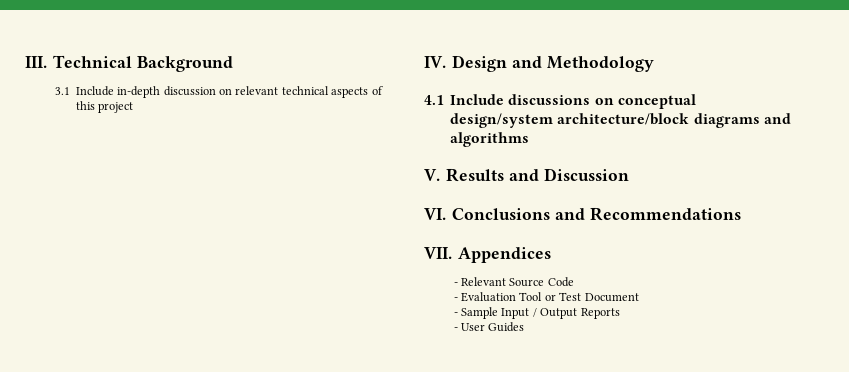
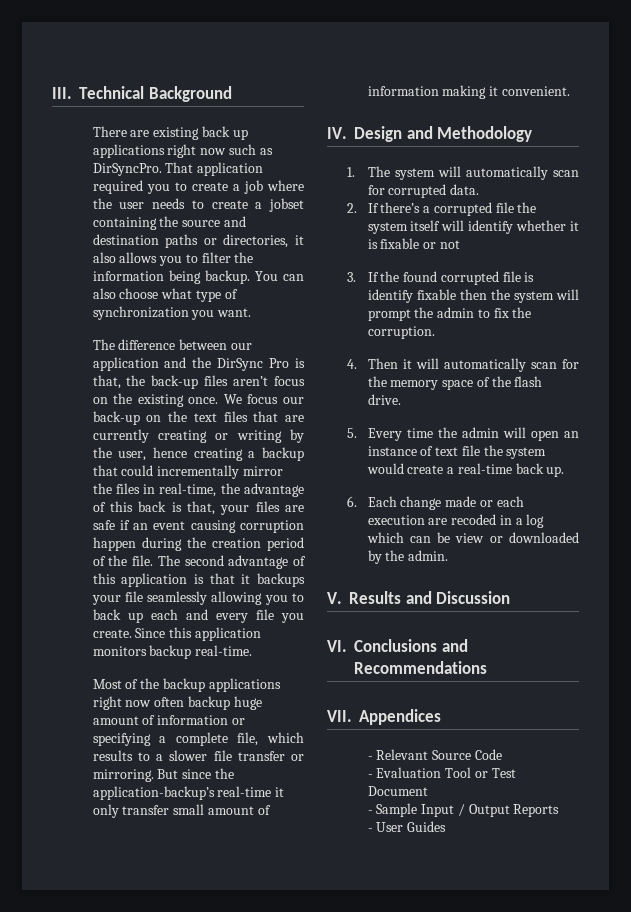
- 3.1 Include in-depth discussion on relevant technical aspects of this project
+ There are existing back up applications right now such as DirSyncPro. That application required you to create a job where the user needs to create a jobset containing the source and destination paths or directories, it also allows you to filter the information being backup. You can also choose what type of synchronization you want.
+ The difference between our application and the DirSync Pro is that, the back-up files aren’t focus on the existing once. We focus our back-up on the text files that are currently creating or writing by the user, hence creating a backup that could incrementally mirror the files in real-time, the advantage of this back is that, your files are safe if an event causing corruption happen during the creation period of the file. The second advantage of this application is that it backups your file seamlessly allowing you to back up each and every file you create. Since this application monitors backup real-time.
+ Most of the backup applications right now often backup huge amount of information or specifying a complete file, which results to a slower file transfer or mirroring. But since the application-backup’s real-time it only transfer small amount of information making it convenient.
  IV. Design and Methodology
- 4.1 Include discussions on conceptual design/system architecture/block diagrams and algorithms
+ 1. The system will automatically scan for corrupted data.
+ 2. If there’s a corrupted file the system itself will identify whether it is fixable or not
+ 3. If the found corrupted file is identify fixable then the system will prompt the admin to fix the corruption.
+ 4. Then it will automatically scan for the memory space of the flash drive.
+ 5. Every time the admin will open an instance of text file the system would create a real-time back up.
+ 6. Each change made or each execution are recoded in a log which can be view or downloaded by the admin.

